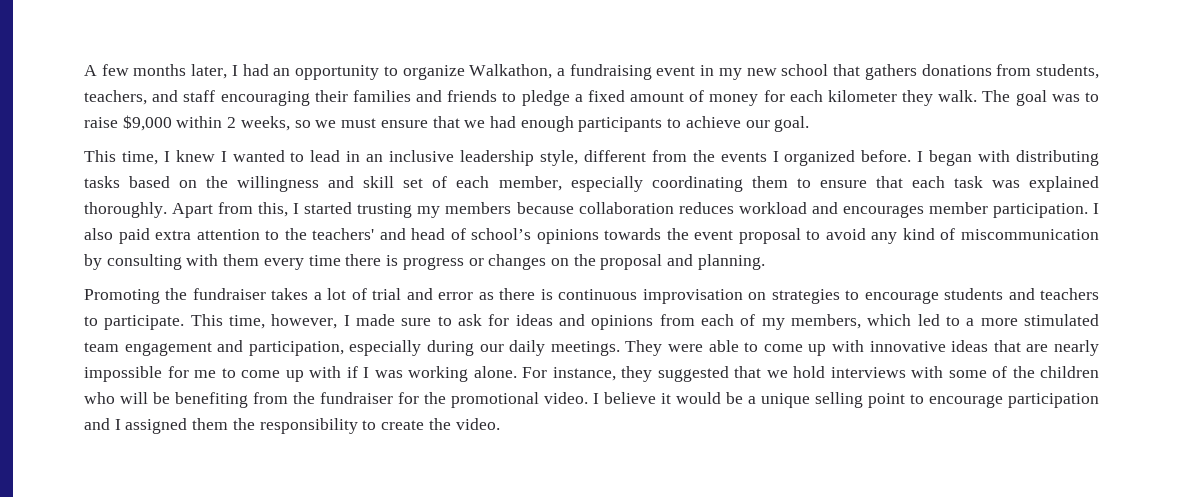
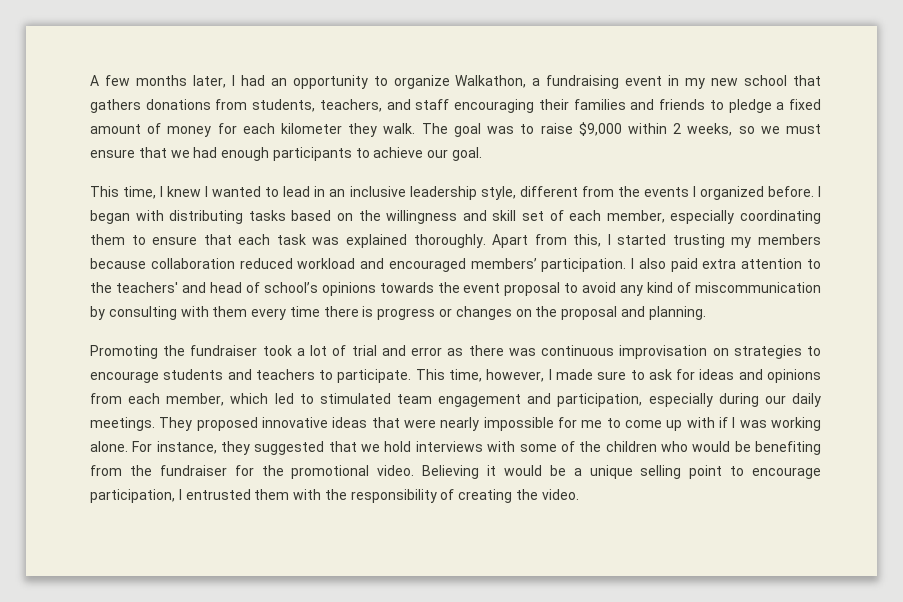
- Apart from this, I started trusting my members because collaboration reduces workload and encourages member participation.
+ Apart from this, I started trusting my members because collaboration reduced workload and encouraged members’ participation.
- Promoting the fundraiser takes a lot of trial and error as there is continuous improvisation on strategies to encourage students and teachers to participate.
+ Promoting the fundraiser took a lot of trial and error as there was continuous improvisation on strategies to encourage students and teachers to participate.
- This time, however, I made sure to ask for ideas and opinions from each of my members, which led to a more stimulated team engagement and participation, especially during our daily meetings.
+ This time, however, I made sure to ask for ideas and opinions from each member, which led to stimulated team engagement and participation, especially during our daily meetings.
- They were able to come up with innovative ideas that are nearly impossible for me to come up with if I was working alone.
+ They proposed innovative ideas that were nearly impossible for me to come up with if I was working alone.
- For instance, they suggested that we hold interviews with some of the children who will be benefiting from the fundraiser for the promotional video.
+ For instance, they suggested that we hold interviews with some of the children who would be benefiting from the fundraiser for the promotional video.
- I believe it would be a unique selling point to encourage participation and I assigned them the responsibility to create the video.
+ Believing it would be a unique selling point to encourage participation, I entrusted them with the responsibility of creating the video.

